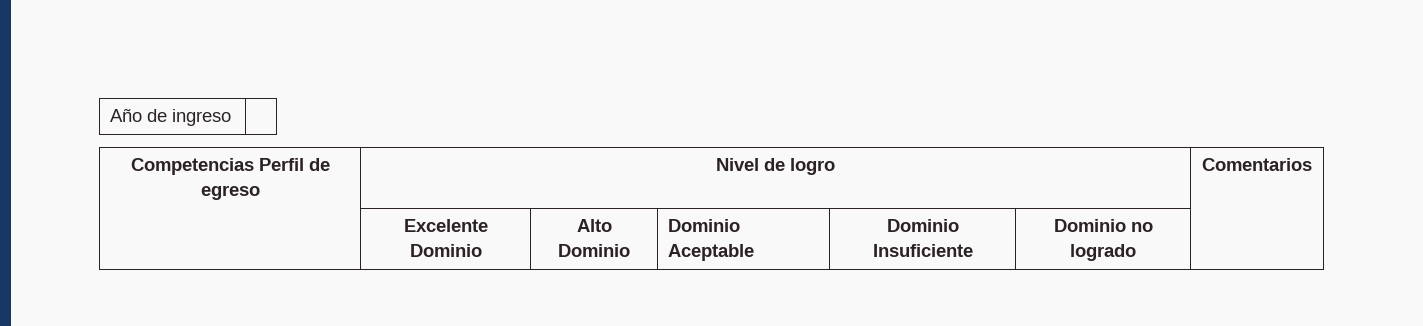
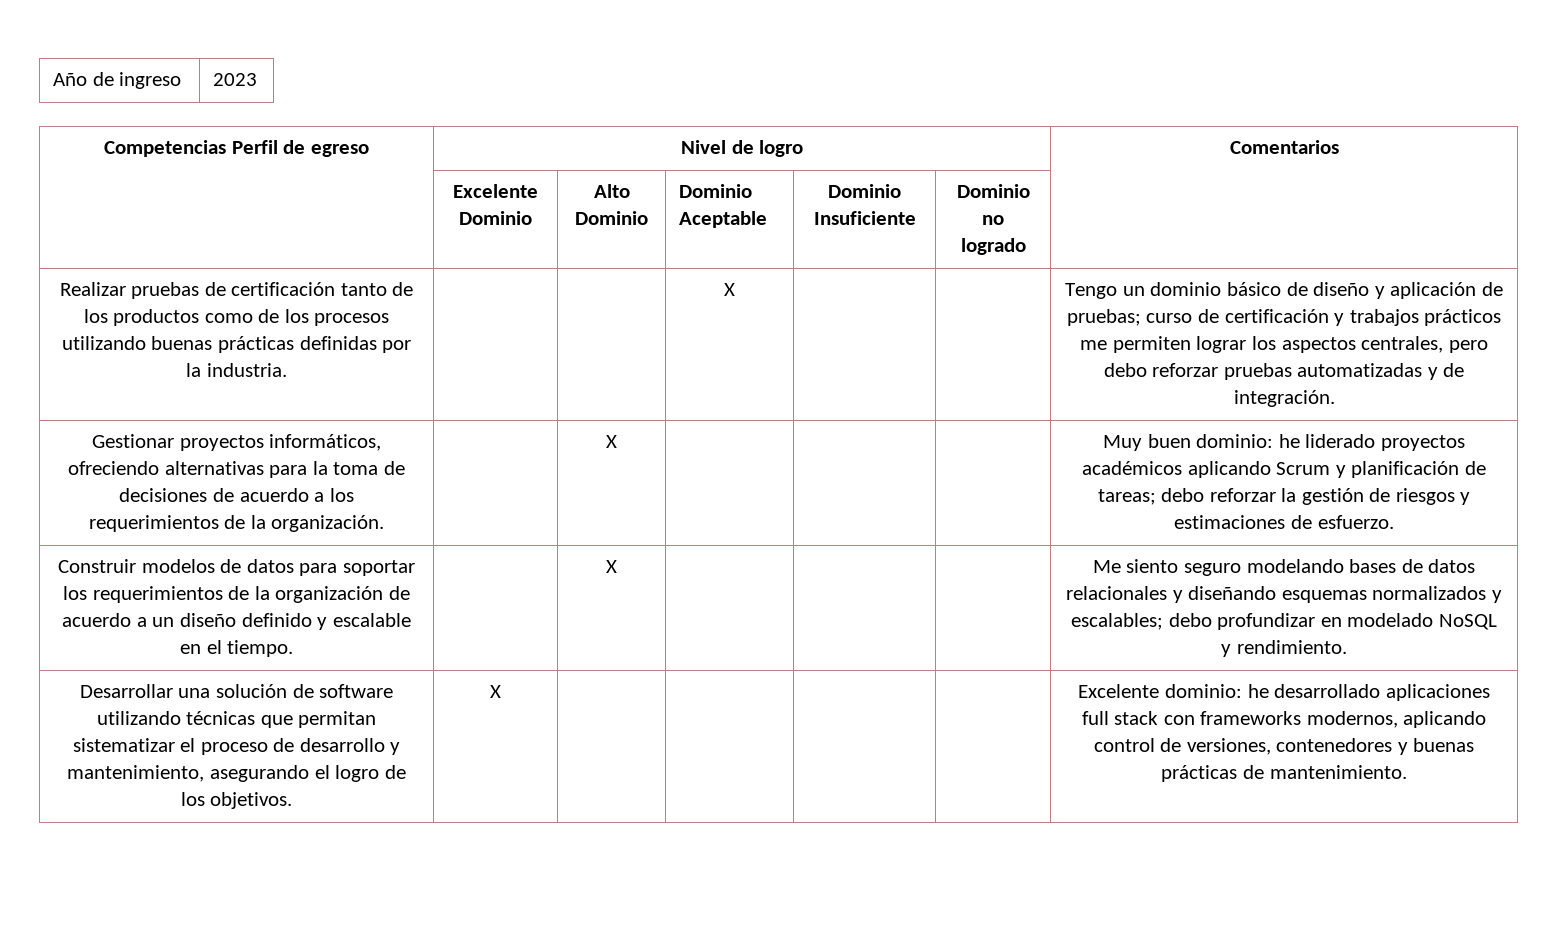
- Año de ingreso |
+ Año de ingreso | 2023
+ Realizar pruebas de certificación tanto de los productos como de los procesos utilizando buenas prácticas definidas por la industria. | | | X | | | Tengo un dominio básico de diseño y aplicación de pruebas; curso de certificación y trabajos prácticos me permiten lograr los aspectos centrales, pero debo reforzar pruebas automatizadas y de integración.
+ Gestionar proyectos informáticos, ofreciendo alternativas para la toma de decisiones de acuerdo a los requerimientos de la organización. | | X | | | | Muy buen dominio: he liderado proyectos académicos aplicando Scrum y planificación de tareas; debo reforzar la gestión de riesgos y estimaciones de esfuerzo.
+ Construir modelos de datos para soportar los requerimientos de la organización de acuerdo a un diseño definido y escalable en el tiempo. | | X | | | | Me siento seguro modelando bases de datos relacionales y diseñando esquemas normalizados y escalables; debo profundizar en modelado NoSQL y rendimiento.
+ Desarrollar una solución de software utilizando técnicas que permitan sistematizar el proceso de desarrollo y mantenimiento, asegurando el logro de los objetivos. | X | | | | | Excelente dominio: he desarrollado aplicaciones full stack con frameworks modernos, aplicando control de versiones, contenedores y buenas prácticas de mantenimiento.

